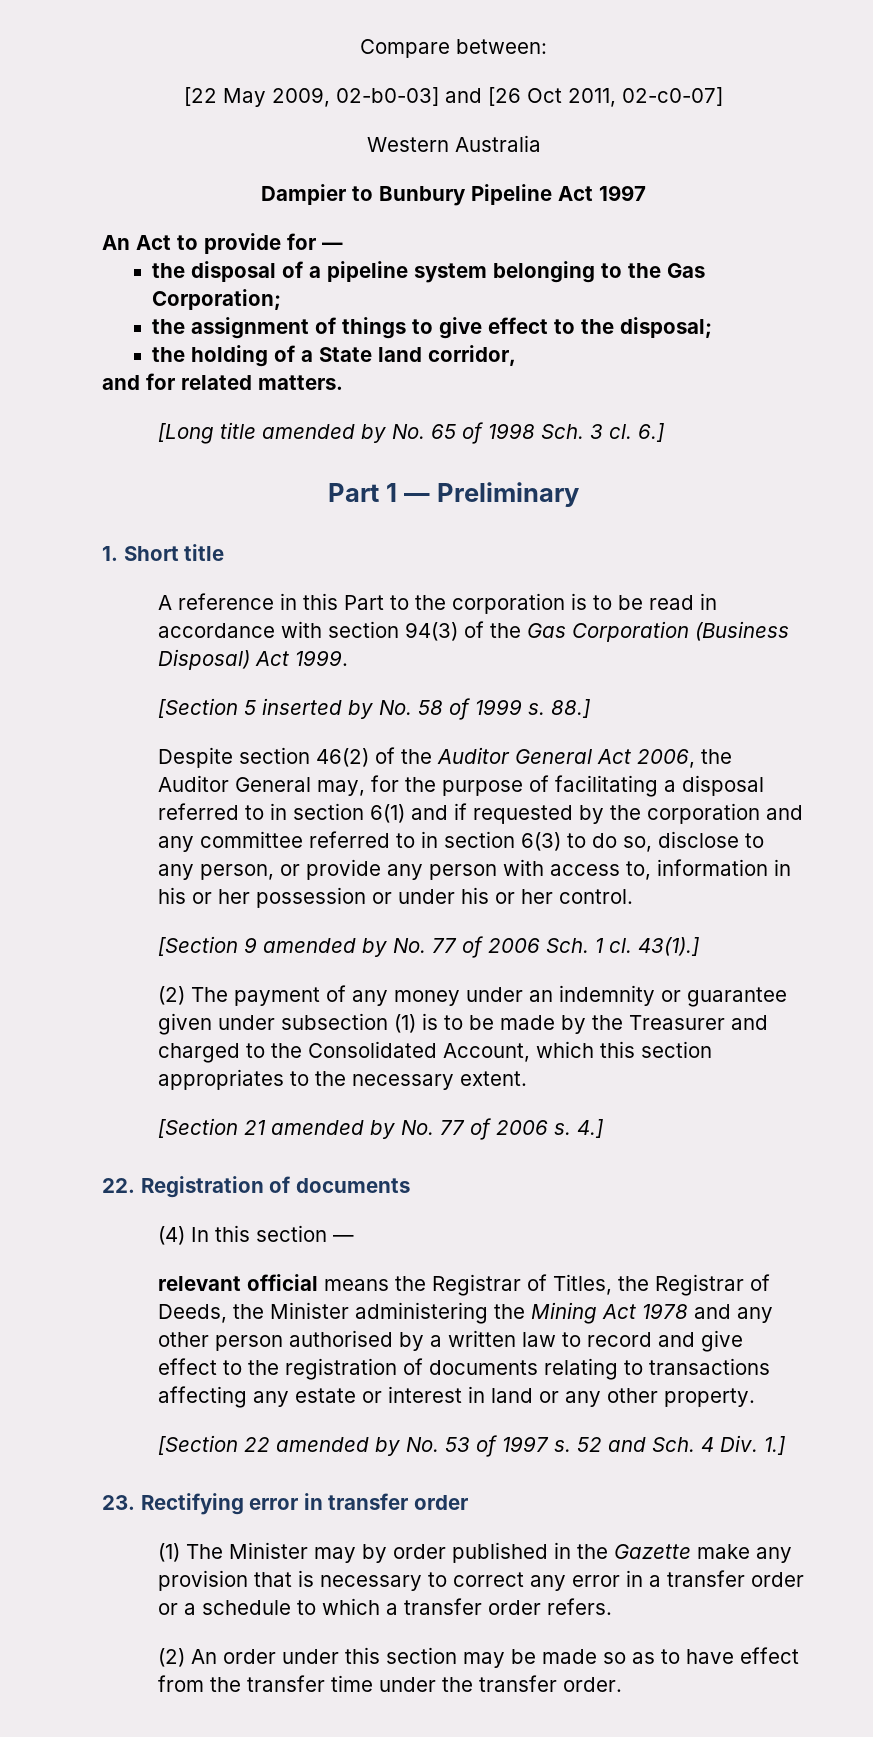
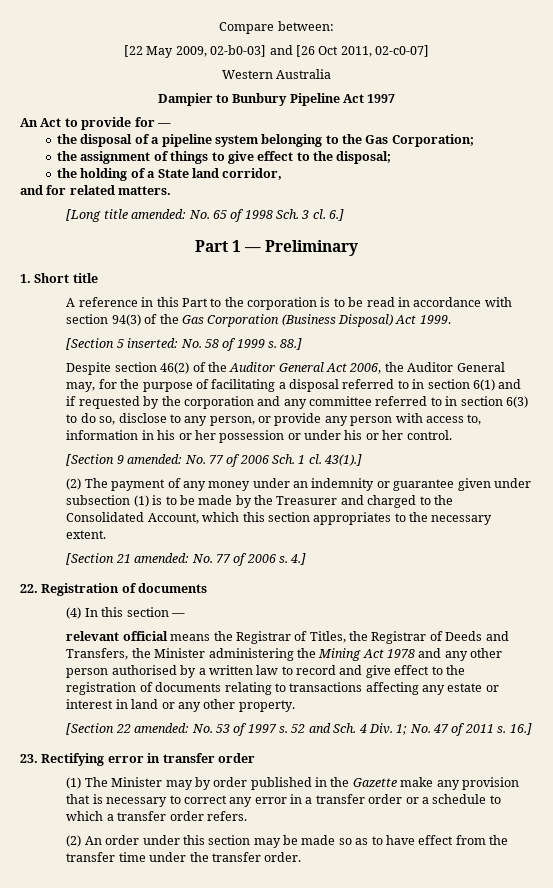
- [Long title amended by No. 65 of 1998 Sch. 3 cl.
+ [Long title amended: No. 65 of 1998 Sch. 3 cl.
- [Section 5 inserted by No. 58 of 1999 s.
+ [Section 5 inserted: No. 58 of 1999 s.
- [Section 9 amended by No. 77 of 2006 Sch. 1 cl.
+ [Section 9 amended: No. 77 of 2006 Sch. 1 cl.
- [Section 21 amended by No. 77 of 2006 s.
+ [Section 21 amended: No. 77 of 2006 s.
- relevant official means the Registrar of Titles, the Registrar of Deeds, the Minister administering the Mining Act 1978 and any other person authorised by a written law to record and give effect to the registration of documents relating to transactions affecting any estate or interest in land or any other property.
+ relevant official means the Registrar of Titles, the Registrar of Deeds and Transfers, the Minister administering the Mining Act 1978 and any other person authorised by a written law to record and give effect to the registration of documents relating to transactions affecting any estate or interest in land or any other property.
- [Section 22 amended by No. 53 of 1997 s.
+ [Section 22 amended: No. 53 of 1997 s.
- 52 and Sch. 4 Div. 1.]
+ 52 and Sch. 4 Div. 1; No. 47 of 2011 s. 16.]

